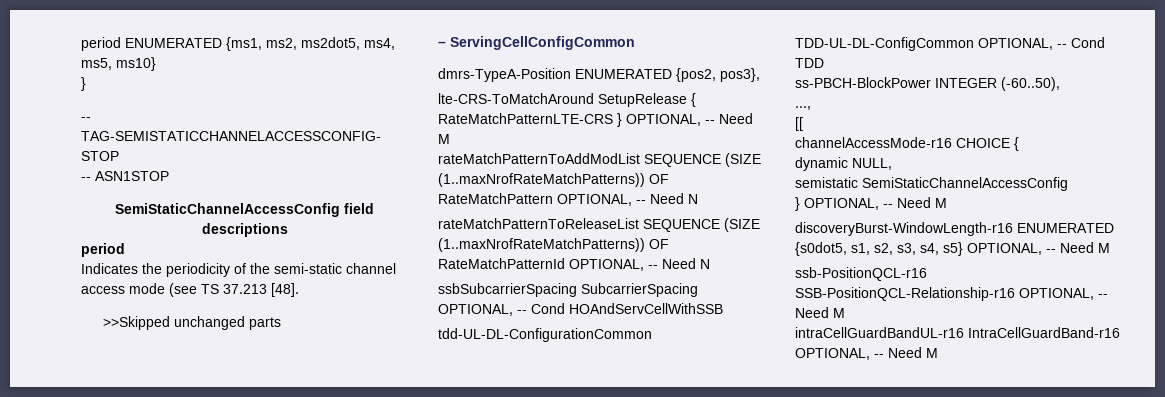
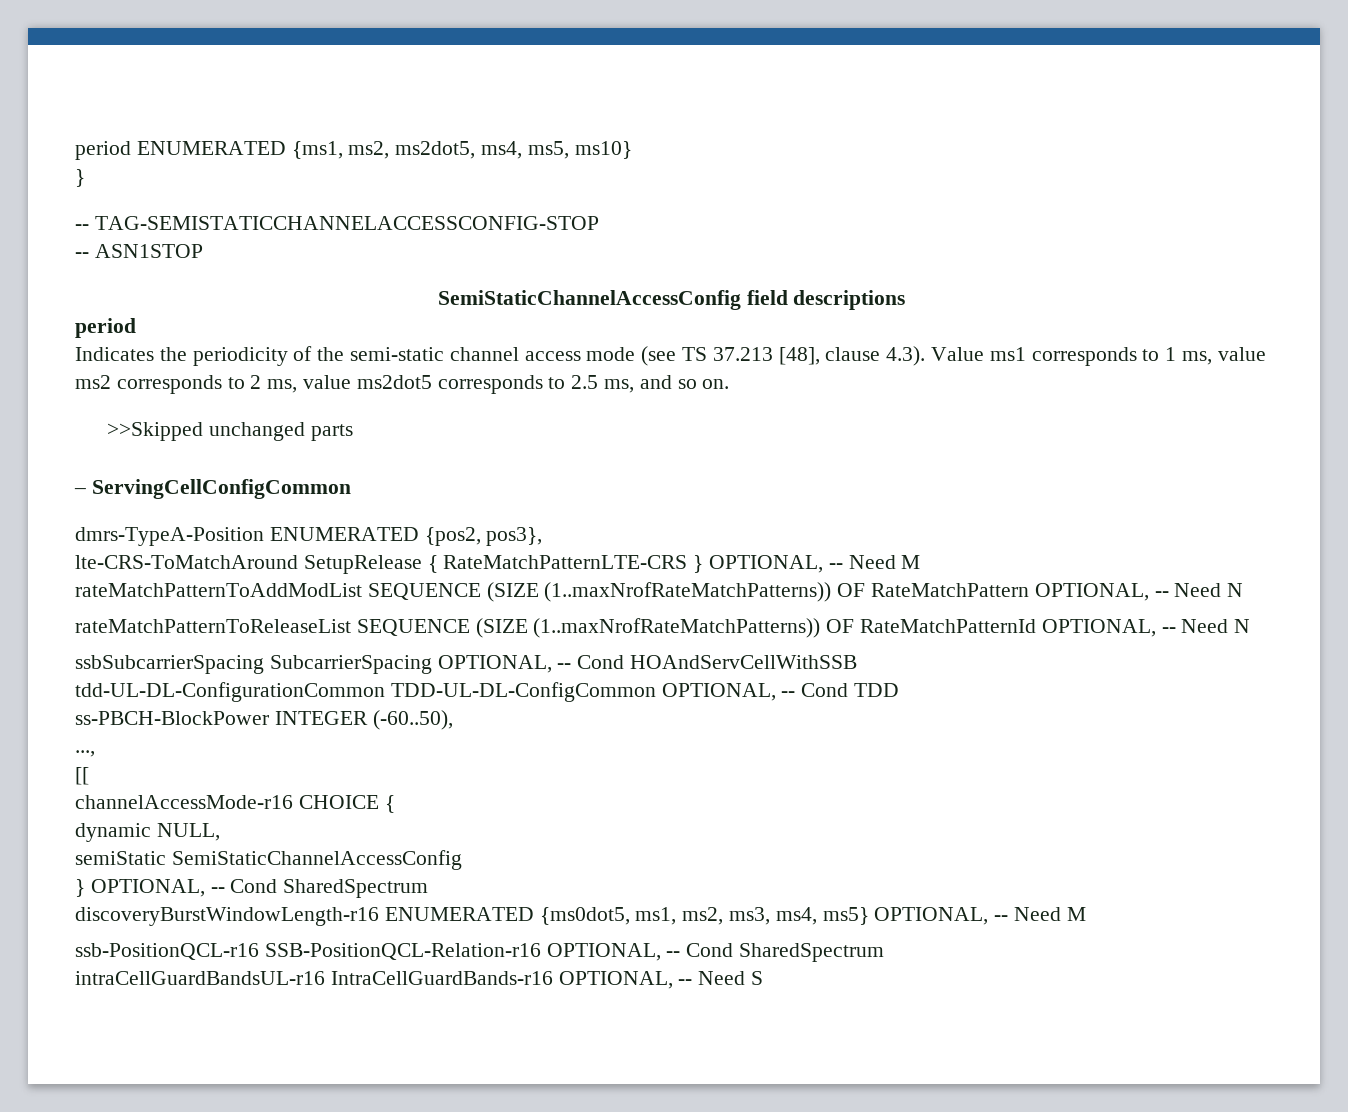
- Indicates the periodicity of the semi-static channel access mode (see TS 37.213 [48].
+ Indicates the periodicity of the semi-static channel access mode (see TS 37.213 [48], clause 4.3). Value ms1 corresponds to 1 ms, value ms2 corresponds to 2 ms, value ms2dot5 corresponds to 2.5 ms, and so on.
- semistatic SemiStaticChannelAccessConfig
- } OPTIONAL, -- Need M
- discoveryBurst-WindowLength-r16 ENUMERATED {s0dot5, s1, s2, s3, s4, s5} OPTIONAL, -- Need M
+ semiStatic SemiStaticChannelAccessConfig
+ } OPTIONAL, -- Cond SharedSpectrum
+ discoveryBurstWindowLength-r16 ENUMERATED {ms0dot5, ms1, ms2, ms3, ms4, ms5} OPTIONAL, -- Need M
- ssb-PositionQCL-r16 SSB-PositionQCL-Relationship-r16 OPTIONAL, -- Need M
- intraCellGuardBandUL-r16 IntraCellGuardBand-r16 OPTIONAL, -- Need M
+ ssb-PositionQCL-r16 SSB-PositionQCL-Relation-r16 OPTIONAL, -- Cond SharedSpectrum
+ intraCellGuardBandsUL-r16 IntraCellGuardBands-r16 OPTIONAL, -- Need S

